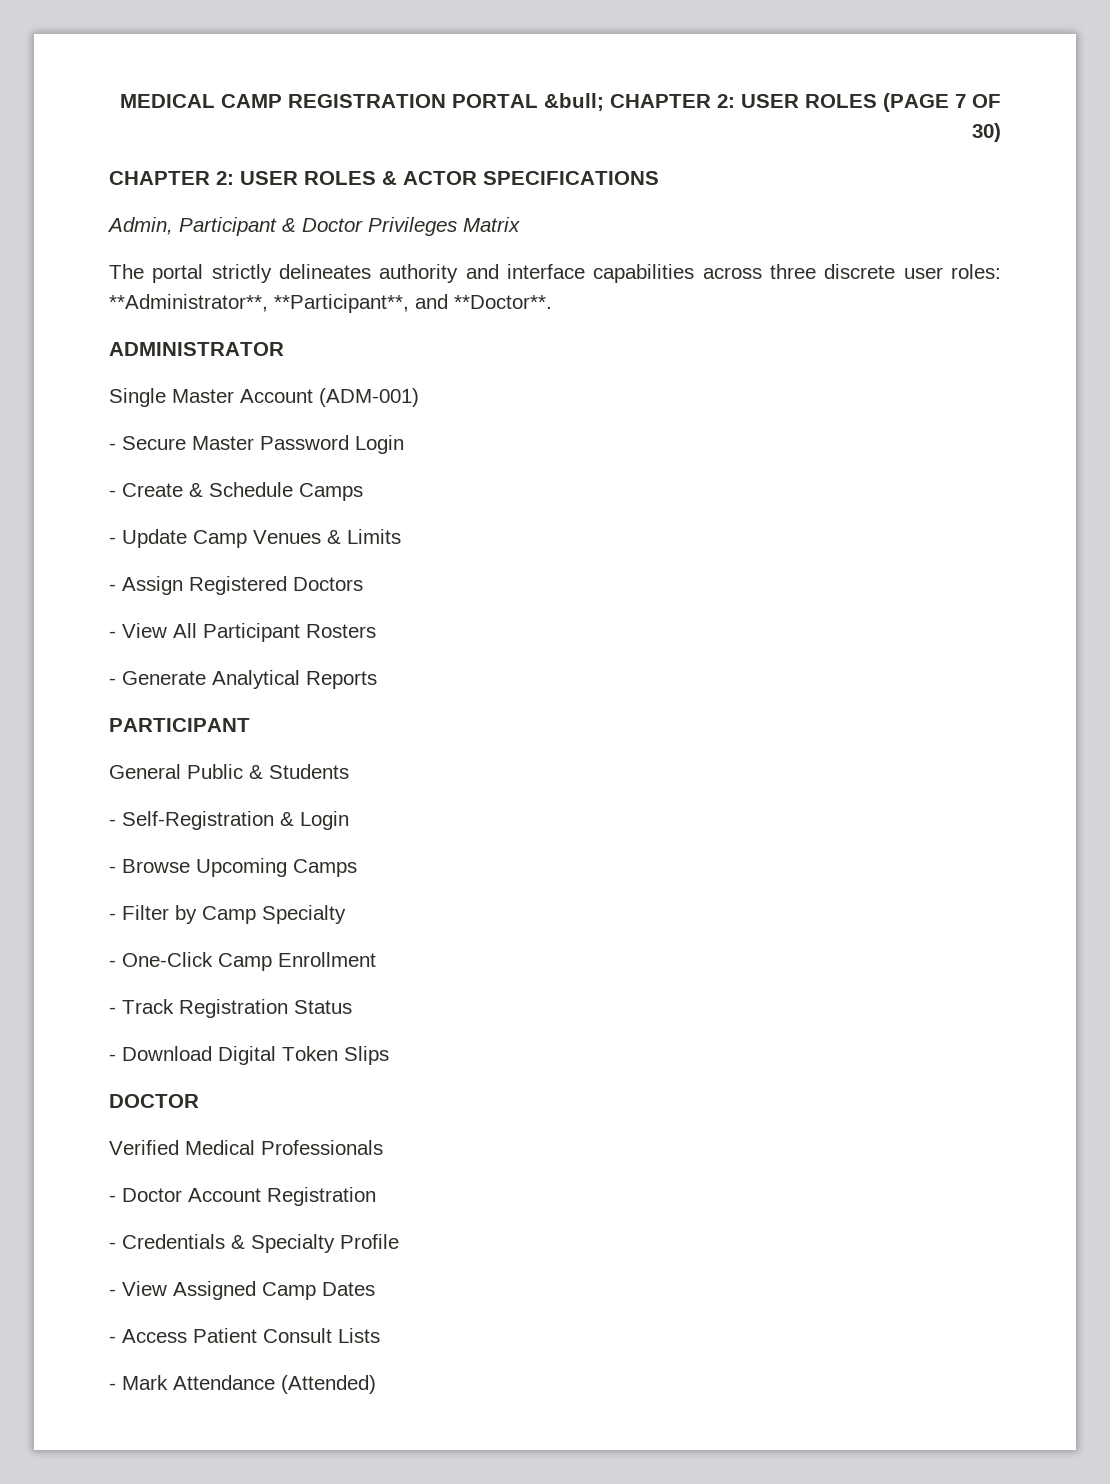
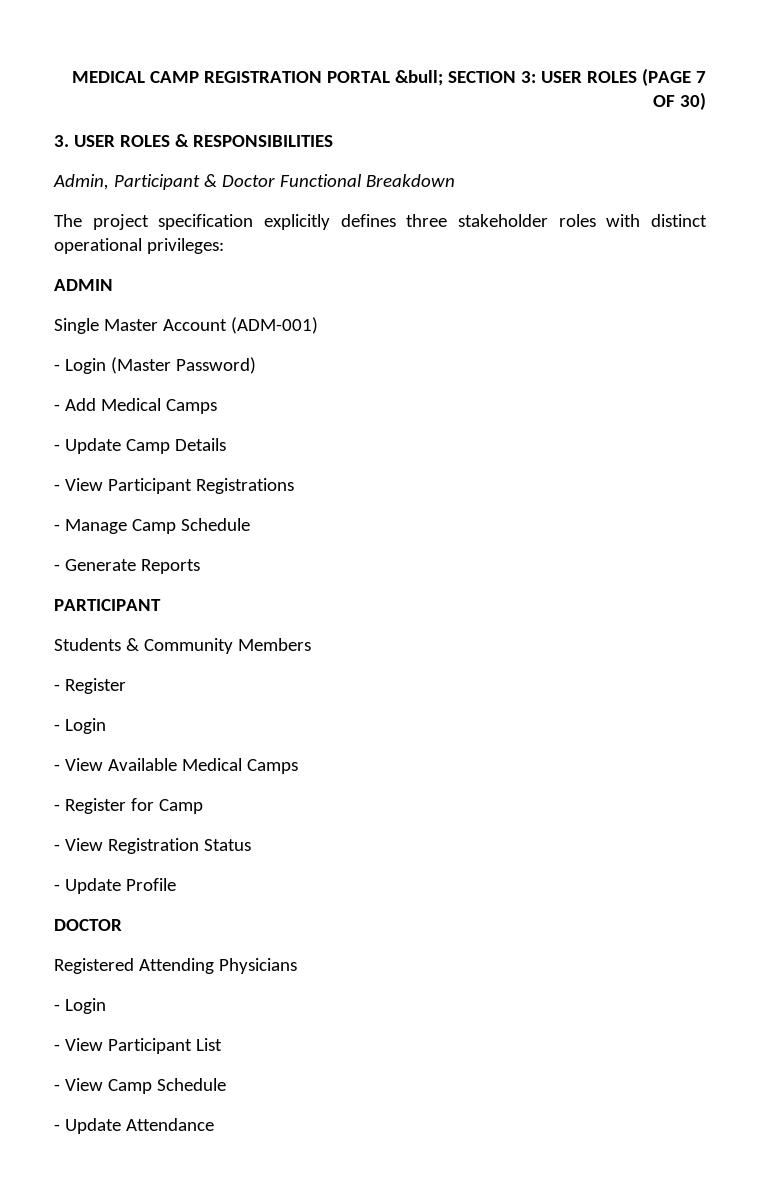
- MEDICAL CAMP REGISTRATION PORTAL &bull; CHAPTER 2: USER ROLES (PAGE 7 OF 30)
+ MEDICAL CAMP REGISTRATION PORTAL &bull; SECTION 3: USER ROLES (PAGE 7 OF 30)
- CHAPTER 2: USER ROLES & ACTOR SPECIFICATIONS
+ 3. USER ROLES & RESPONSIBILITIES
- Admin, Participant & Doctor Privileges Matrix
+ Admin, Participant & Doctor Functional Breakdown
- The portal strictly delineates authority and interface capabilities across three discrete user roles: **Administrator**, **Participant**, and **Doctor**.
- ADMINISTRATOR
+ The project specification explicitly defines three stakeholder roles with distinct operational privileges:
+ ADMIN
- - Secure Master Password Login
- - Create & Schedule Camps
+ - Login (Master Password)
+ - Add Medical Camps
- - Update Camp Venues & Limits
- - Assign Registered Doctors
- - View All Participant Rosters
+ - Update Camp Details
+ - View Participant Registrations
+ - Manage Camp Schedule
- - Generate Analytical Reports
+ - Generate Reports
- General Public & Students
- - Self-Registration & Login
- - Browse Upcoming Camps
- - Filter by Camp Specialty
- - One-Click Camp Enrollment
- - Track Registration Status
- - Download Digital Token Slips
+ Students & Community Members
+ - Register
+ - Login
+ - View Available Medical Camps
+ - Register for Camp
+ - View Registration Status
+ - Update Profile
  DOCTOR
- Verified Medical Professionals
- - Doctor Account Registration
- - Credentials & Specialty Profile
- - View Assigned Camp Dates
- - Access Patient Consult Lists
- - Mark Attendance (Attended)
+ Registered Attending Physicians
+ - Login
+ - View Participant List
+ - View Camp Schedule
+ - Update Attendance

